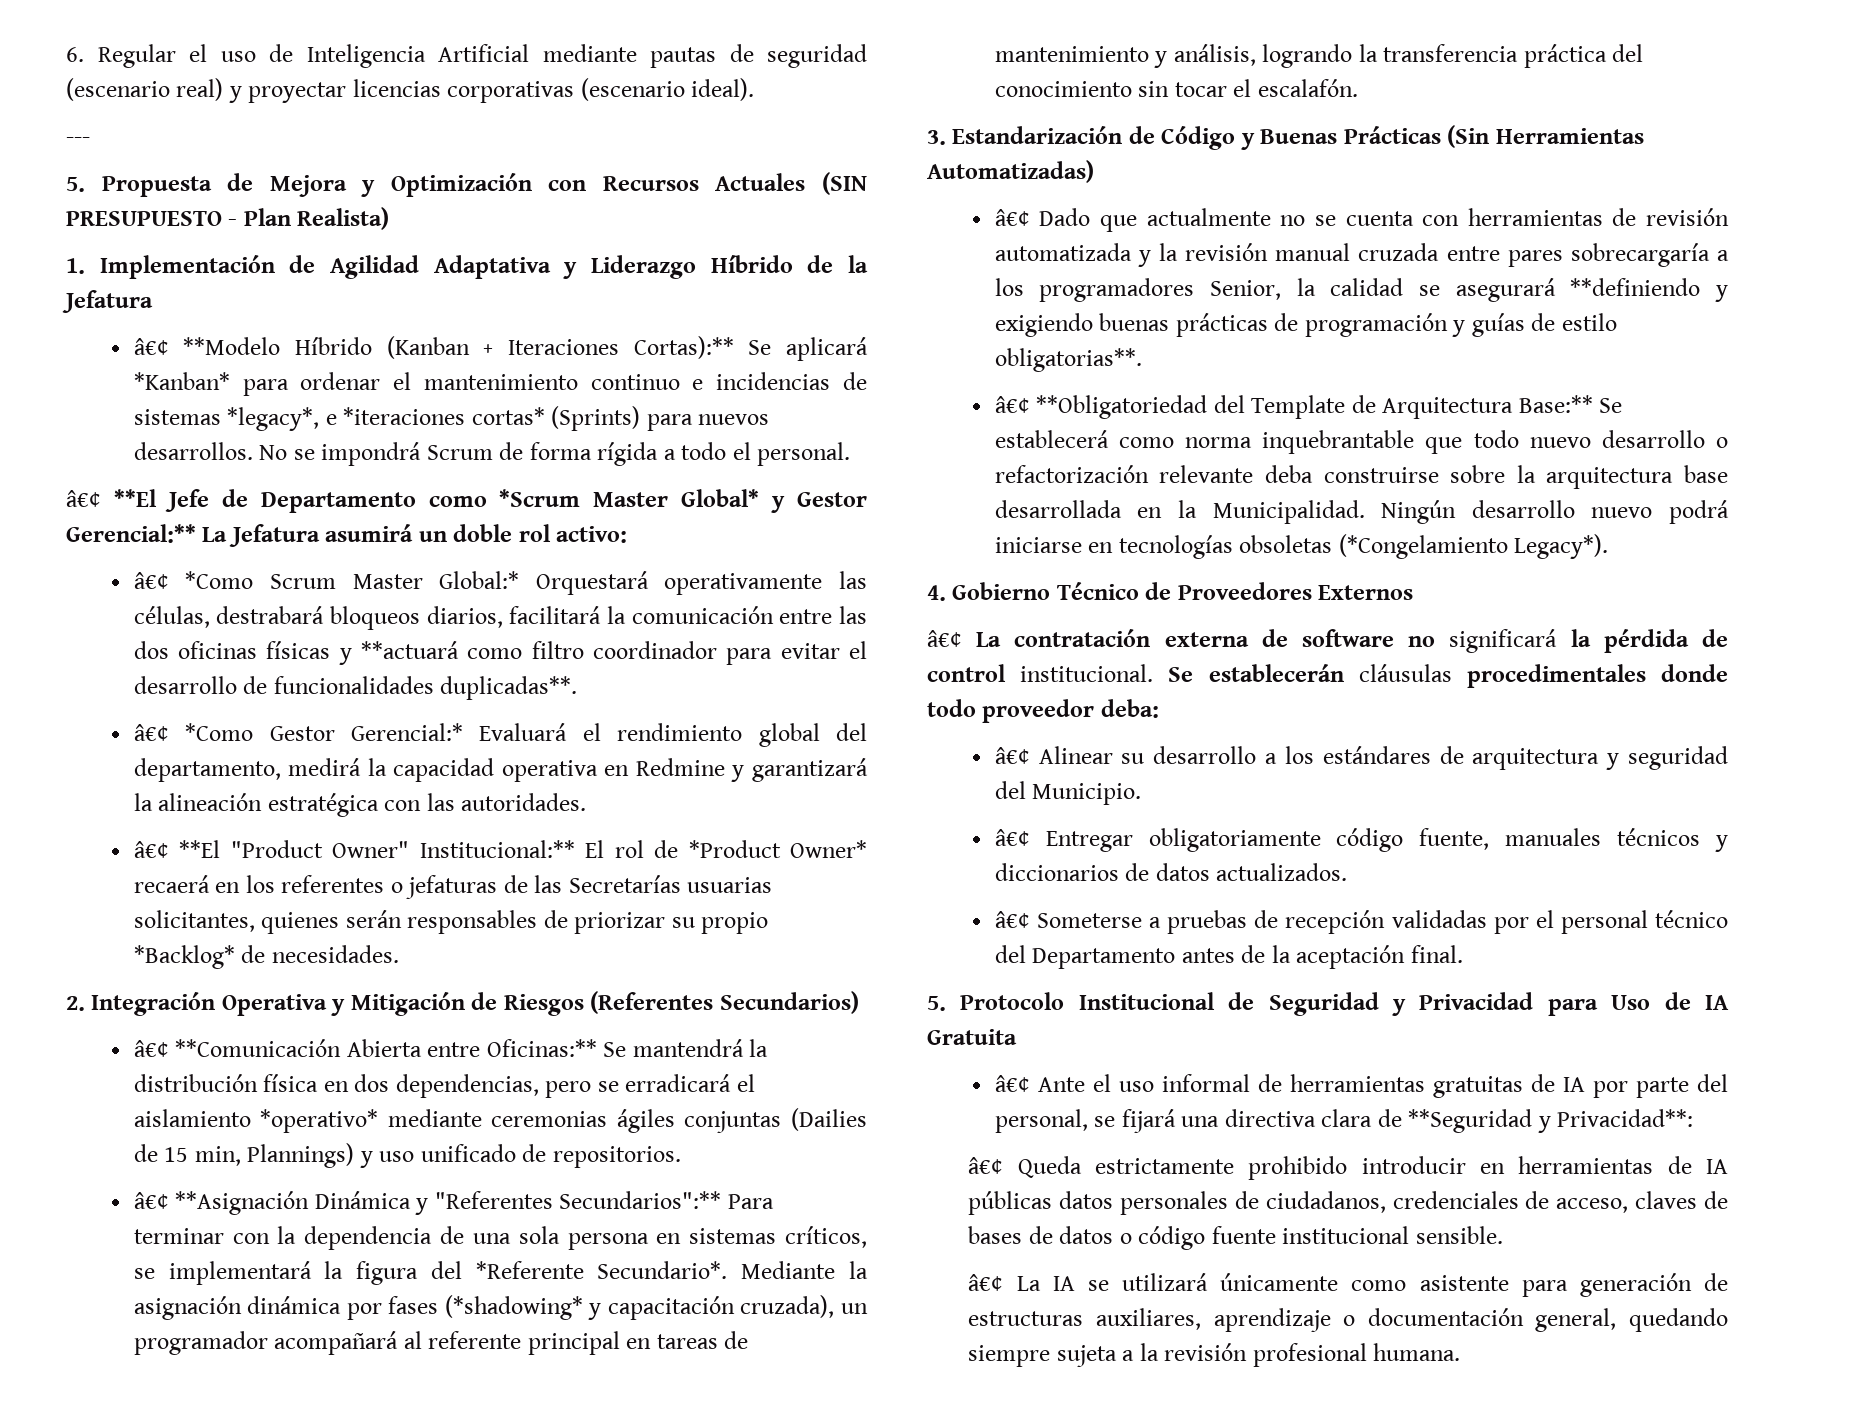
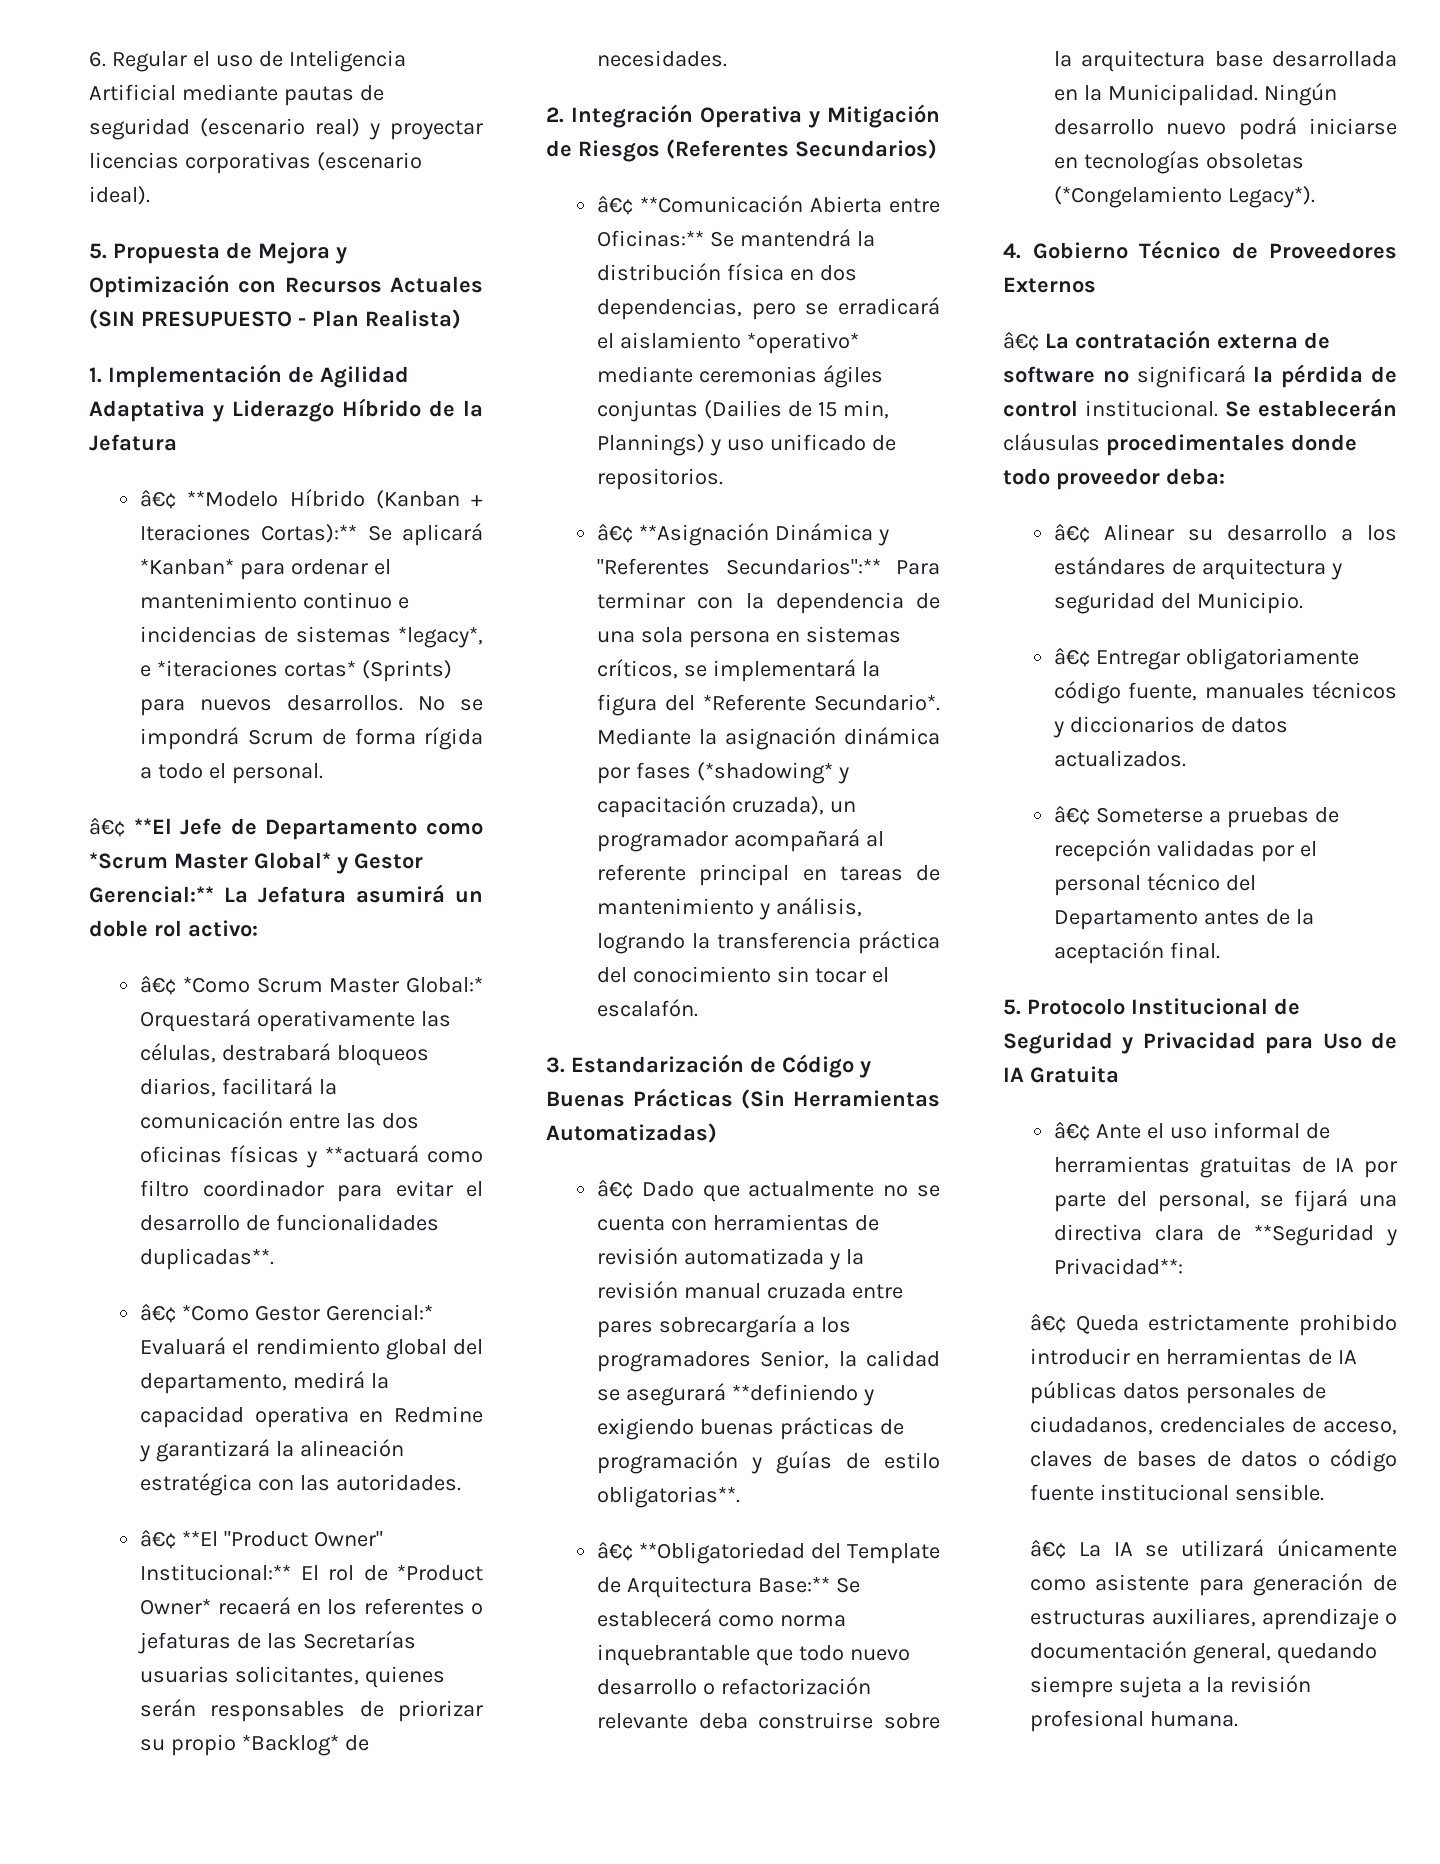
- ---

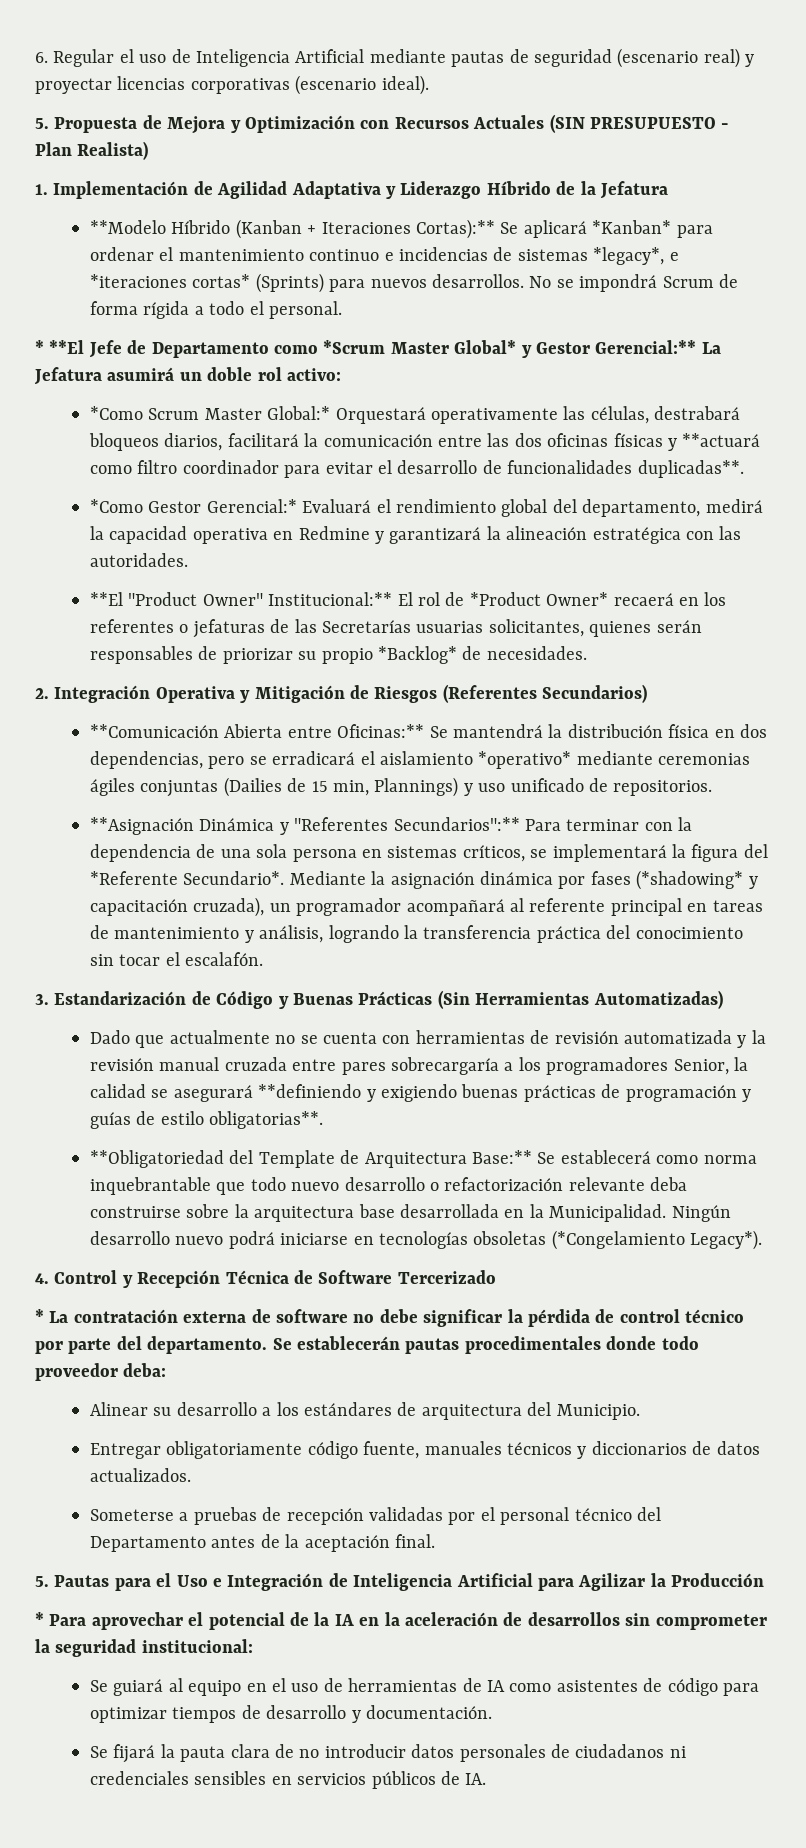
- â€¢ **Modelo Híbrido (Kanban + Iteraciones Cortas):** Se aplicará *Kanban* para ordenar el mantenimiento continuo e incidencias de sistemas *legacy*, e *iteraciones cortas* (Sprints) para nuevos desarrollos.
+ **Modelo Híbrido (Kanban + Iteraciones Cortas):** Se aplicará *Kanban* para ordenar el mantenimiento continuo e incidencias de sistemas *legacy*, e *iteraciones cortas* (Sprints) para nuevos desarrollos.
- â€¢ **El Jefe de Departamento como *Scrum Master Global* y Gestor Gerencial:** La Jefatura asumirá un doble rol activo:
+ * **El Jefe de Departamento como *Scrum Master Global* y Gestor Gerencial:** La Jefatura asumirá un doble rol activo:
- â€¢ *Como Scrum Master Global:* Orquestará operativamente las células, destrabará bloqueos diarios, facilitará la comunicación entre las dos oficinas físicas y **actuará como filtro coordinador para evitar el desarrollo de funcionalidades duplicadas**.
+ *Como Scrum Master Global:* Orquestará operativamente las células, destrabará bloqueos diarios, facilitará la comunicación entre las dos oficinas físicas y **actuará como filtro coordinador para evitar el desarrollo de funcionalidades duplicadas**.
- â€¢ *Como Gestor Gerencial:* Evaluará el rendimiento global del departamento, medirá la capacidad operativa en Redmine y garantizará la alineación estratégica con las autoridades.
+ *Como Gestor Gerencial:* Evaluará el rendimiento global del departamento, medirá la capacidad operativa en Redmine y garantizará la alineación estratégica con las autoridades.
- â€¢ **El "Product Owner" Institucional:** El rol de *Product Owner* recaerá en los referentes o jefaturas de las Secretarías usuarias solicitantes, quienes serán responsables de priorizar su propio *Backlog* de necesidades.
+ **El "Product Owner" Institucional:** El rol de *Product Owner* recaerá en los referentes o jefaturas de las Secretarías usuarias solicitantes, quienes serán responsables de priorizar su propio *Backlog* de necesidades.
- â€¢ **Comunicación Abierta entre Oficinas:** Se mantendrá la distribución física en dos dependencias, pero se erradicará el aislamiento *operativo* mediante ceremonias ágiles conjuntas (Dailies de 15 min, Plannings) y uso unificado de repositorios.
+ **Comunicación Abierta entre Oficinas:** Se mantendrá la distribución física en dos dependencias, pero se erradicará el aislamiento *operativo* mediante ceremonias ágiles conjuntas (Dailies de 15 min, Plannings) y uso unificado de repositorios.
- â€¢ **Asignación Dinámica y "Referentes Secundarios":** Para terminar con la dependencia de una sola persona en sistemas críticos, se implementará la figura del *Referente Secundario*.
+ **Asignación Dinámica y "Referentes Secundarios":** Para terminar con la dependencia de una sola persona en sistemas críticos, se implementará la figura del *Referente Secundario*.
- â€¢ Dado que actualmente no se cuenta con herramientas de revisión automatizada y la revisión manual cruzada entre pares sobrecargaría a los programadores Senior, la calidad se asegurará **definiendo y exigiendo buenas prácticas de programación y guías de estilo obligatorias**.
+ Dado que actualmente no se cuenta con herramientas de revisión automatizada y la revisión manual cruzada entre pares sobrecargaría a los programadores Senior, la calidad se asegurará **definiendo y exigiendo buenas prácticas de programación y guías de estilo obligatorias**.
- â€¢ **Obligatoriedad del Template de Arquitectura Base:** Se establecerá como norma inquebrantable que todo nuevo desarrollo o refactorización relevante deba construirse sobre la arquitectura base desarrollada en la Municipalidad.
+ **Obligatoriedad del Template de Arquitectura Base:** Se establecerá como norma inquebrantable que todo nuevo desarrollo o refactorización relevante deba construirse sobre la arquitectura base desarrollada en la Municipalidad.
- 4. Gobierno Técnico de Proveedores Externos
- â€¢ La contratación externa de software no significará la pérdida de control institucional.
+ 4. Control y Recepción Técnica de Software Tercerizado
+ * La contratación externa de software no debe significar la pérdida de control técnico por parte del departamento.
- Se establecerán cláusulas procedimentales donde todo proveedor deba:
+ Se establecerán pautas procedimentales donde todo proveedor deba:
- â€¢ Alinear su desarrollo a los estándares de arquitectura y seguridad del Municipio.
+ Alinear su desarrollo a los estándares de arquitectura del Municipio.
- â€¢ Entregar obligatoriamente código fuente, manuales técnicos y diccionarios de datos actualizados.
+ Entregar obligatoriamente código fuente, manuales técnicos y diccionarios de datos actualizados.
- â€¢ Someterse a pruebas de recepción validadas por el personal técnico del Departamento antes de la aceptación final.
+ Someterse a pruebas de recepción validadas por el personal técnico del Departamento antes de la aceptación final.
- 5. Protocolo Institucional de Seguridad y Privacidad para Uso de IA Gratuita
- â€¢ Ante el uso informal de herramientas gratuitas de IA por parte del personal, se fijará una directiva clara de **Seguridad y Privacidad**:
- â€¢ Queda estrictamente prohibido introducir en herramientas de IA públicas datos personales de ciudadanos, credenciales de acceso, claves de bases de datos o código fuente institucional sensible.
- â€¢ La IA se utilizará únicamente como asistente para generación de estructuras auxiliares, aprendizaje o documentación general, quedando siempre sujeta a la revisión profesional humana.
+ 5. Pautas para el Uso e Integración de Inteligencia Artificial para Agilizar la Producción
+ * Para aprovechar el potencial de la IA en la aceleración de desarrollos sin comprometer la seguridad institucional:
+ Se guiará al equipo en el uso de herramientas de IA como asistentes de código para optimizar tiempos de desarrollo y documentación.
+ Se fijará la pauta clara de no introducir datos personales de ciudadanos ni credenciales sensibles en servicios públicos de IA.

